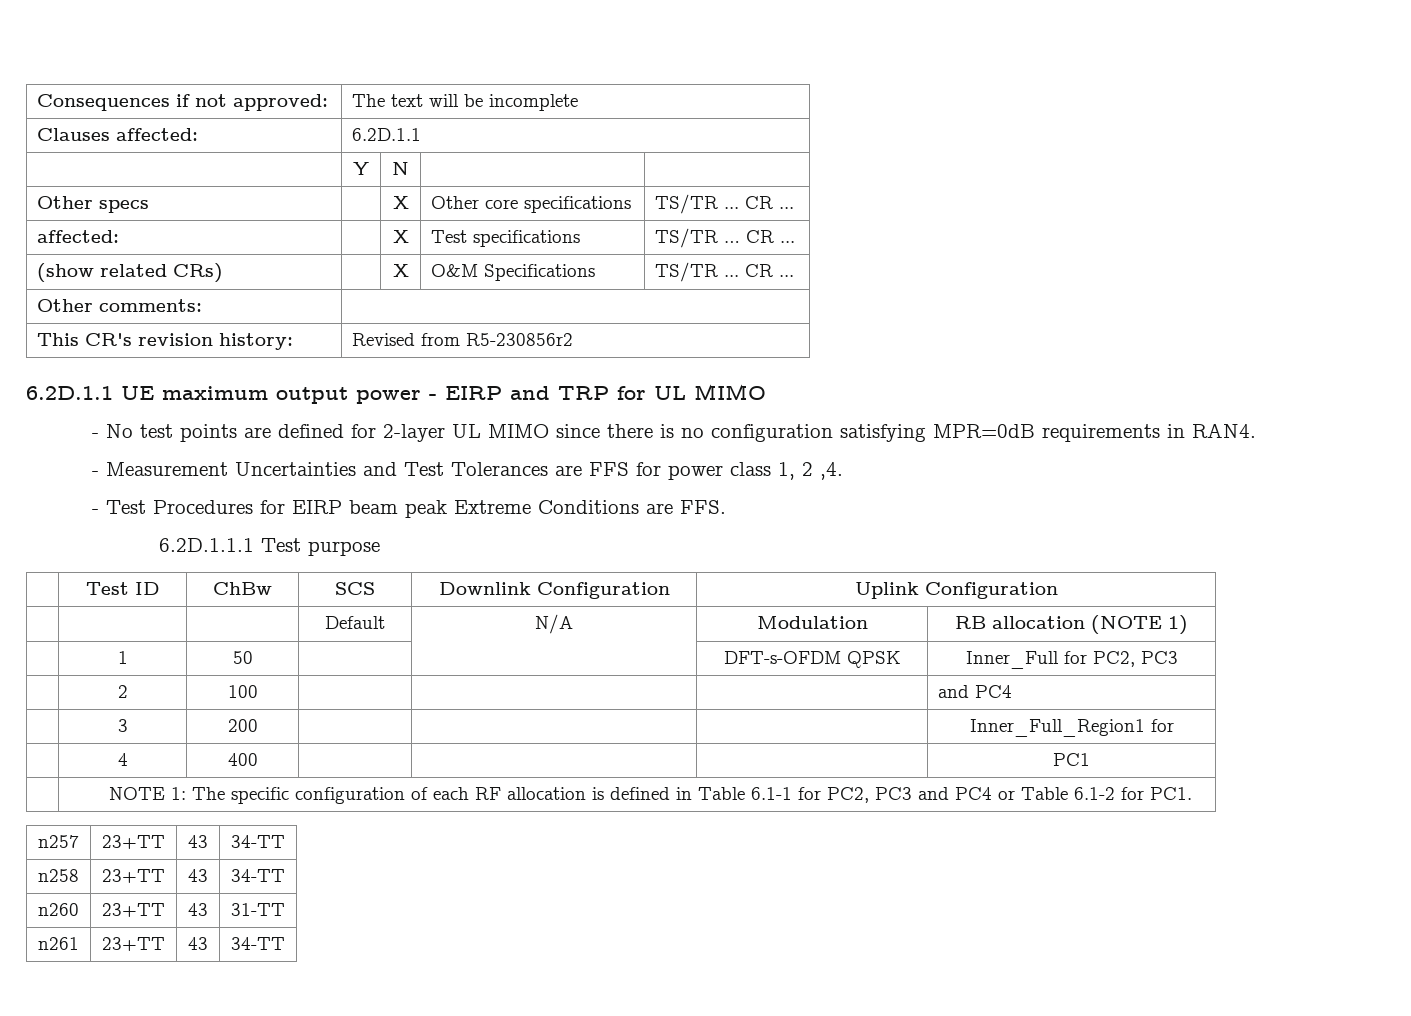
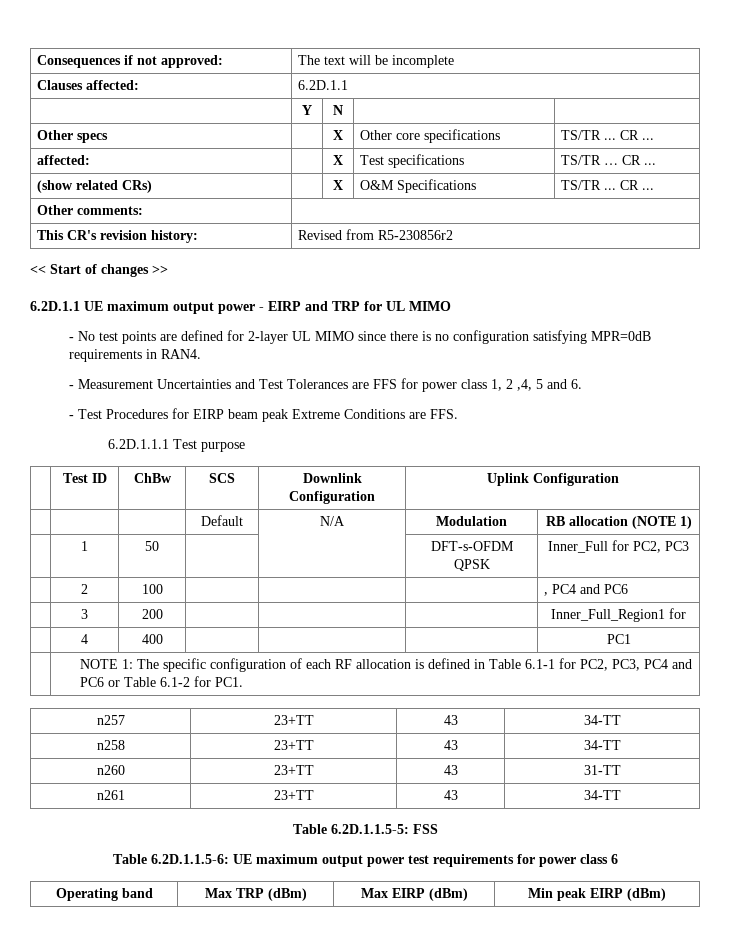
+ << Start of changes >>
- - Measurement Uncertainties and Test Tolerances are FFS for power class 1, 2 ,4.
+ - Measurement Uncertainties and Test Tolerances are FFS for power class 1, 2 ,4, 5 and 6.
- | 2 | 100 | | | | and PC4
+ | 2 | 100 | | | | , PC4 and PC6
- | NOTE 1: The specific configuration of each RF allocation is defined in Table 6.1-1 for PC2, PC3 and PC4 or Table 6.1-2 for PC1.
+ | NOTE 1: The specific configuration of each RF allocation is defined in Table 6.1-1 for PC2, PC3, PC4 and PC6 or Table 6.1-2 for PC1.
+ Table 6.2D.1.1.5-5: FSS
+ Table 6.2D.1.1.5-6: UE maximum output power test requirements for power class 6
+ Operating band | Max TRP (dBm) | Max EIRP (dBm) | Min peak EIRP (dBm)

